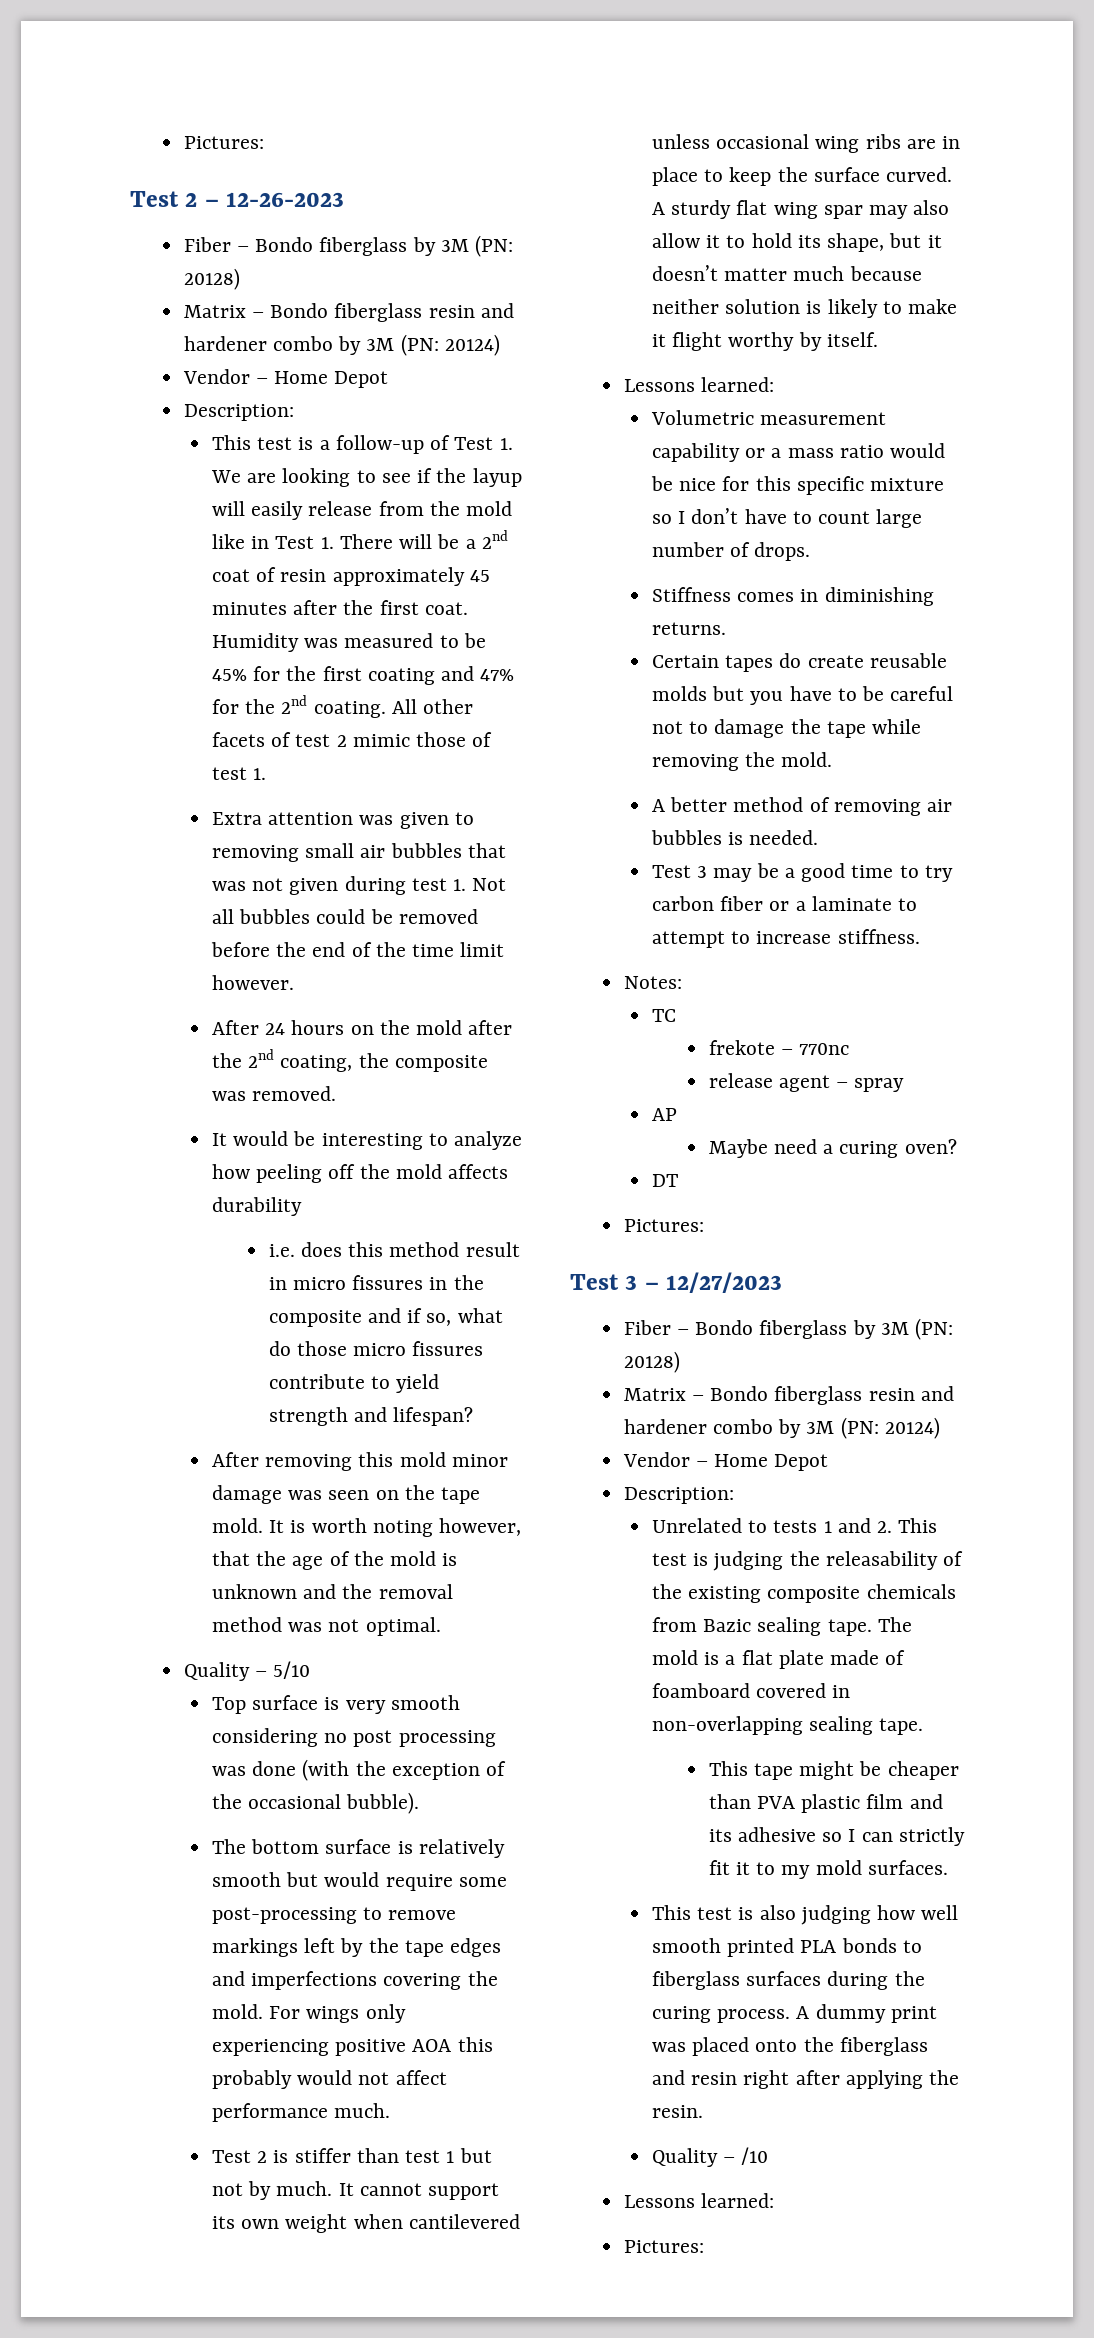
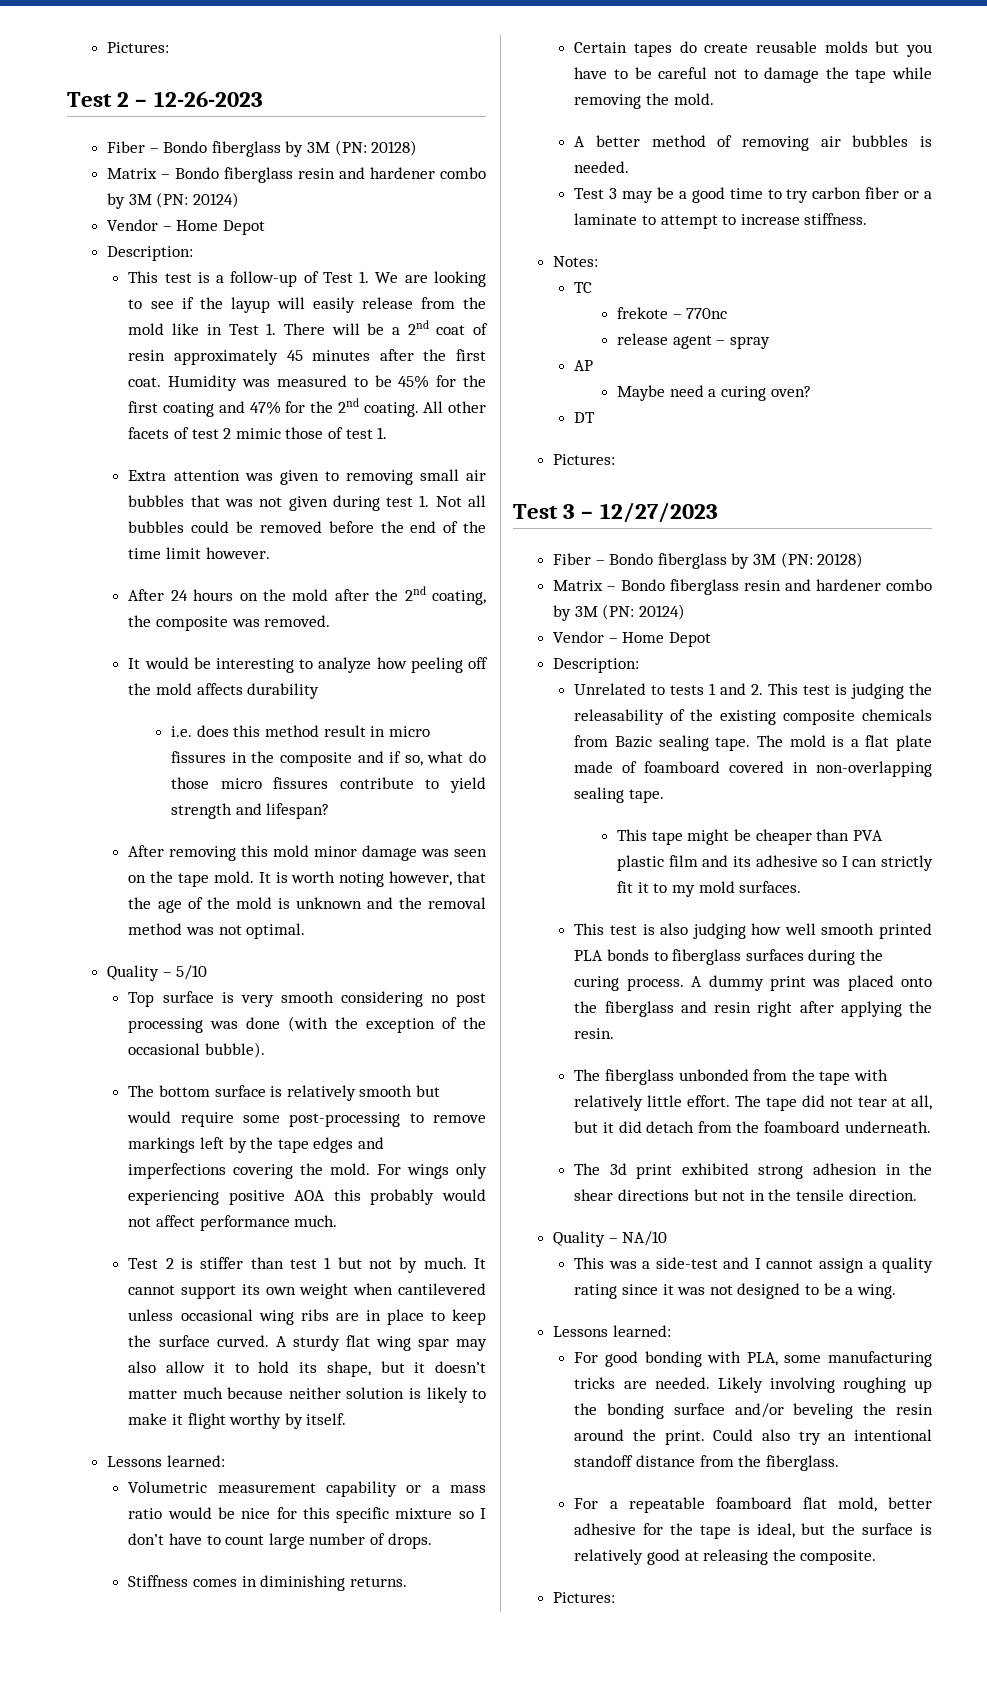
- Quality – /10
+ The fiberglass unbonded from the tape with relatively little effort. The tape did not tear at all, but it did detach from the foamboard underneath.
+ The 3d print exhibited strong adhesion in the shear directions but not in the tensile direction.
+ Quality – NA/10
+ This was a side-test and I cannot assign a quality rating since it was not designed to be a wing.
  Lessons learned:
+ For good bonding with PLA, some manufacturing tricks are needed. Likely involving roughing up the bonding surface and/or beveling the resin around the print. Could also try an intentional standoff distance from the fiberglass.
+ For a repeatable foamboard flat mold, better adhesive for the tape is ideal, but the surface is relatively good at releasing the composite.

